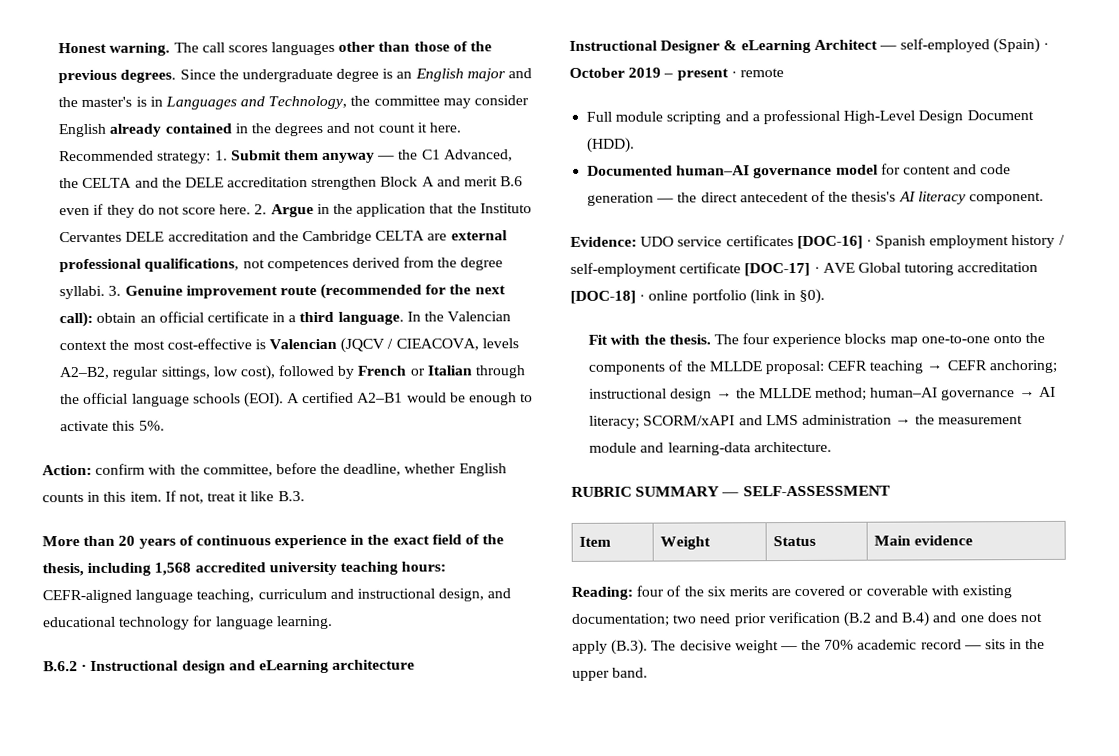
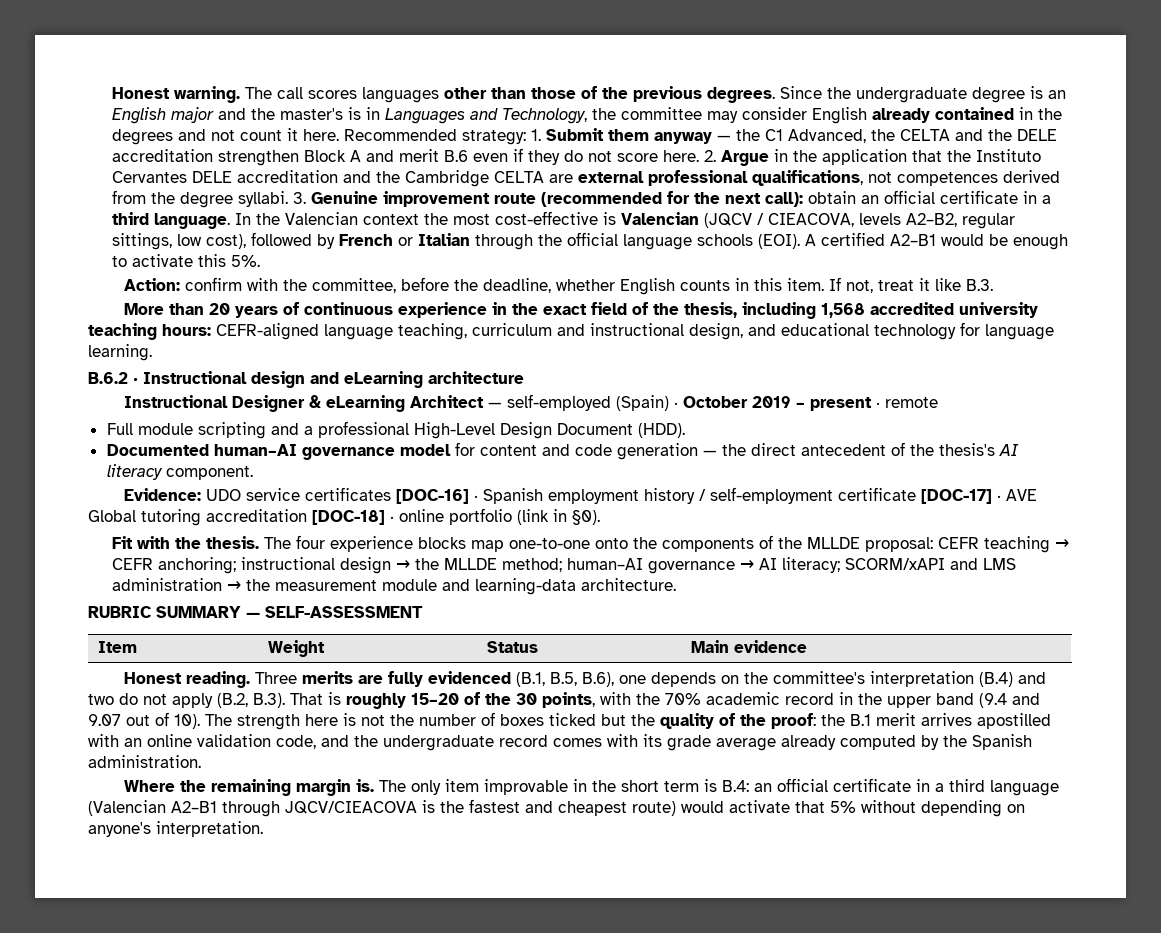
- Reading: four of the six merits are covered or coverable with existing documentation; two need prior verification (B.2 and B.4) and one does not apply (B.3). The decisive weight — the 70% academic record — sits in the upper band.
+ Honest reading. Three merits are fully evidenced (B.1, B.5, B.6), one depends on the committee's interpretation (B.4) and two do not apply (B.2, B.3). That is roughly 15–20 of the 30 points, with the 70% academic record in the upper band (9.4 and 9.07 out of 10). The strength here is not the number of boxes ticked but the quality of the proof: the B.1 merit arrives apostilled with an online validation code, and the undergraduate record comes with its grade average already computed by the Spanish administration.
+ Where the remaining margin is. The only item improvable in the short term is B.4: an official certificate in a third language (Valencian A2–B1 through JQCV/CIEACOVA is the fastest and cheapest route) would activate that 5% without depending on anyone's interpretation.

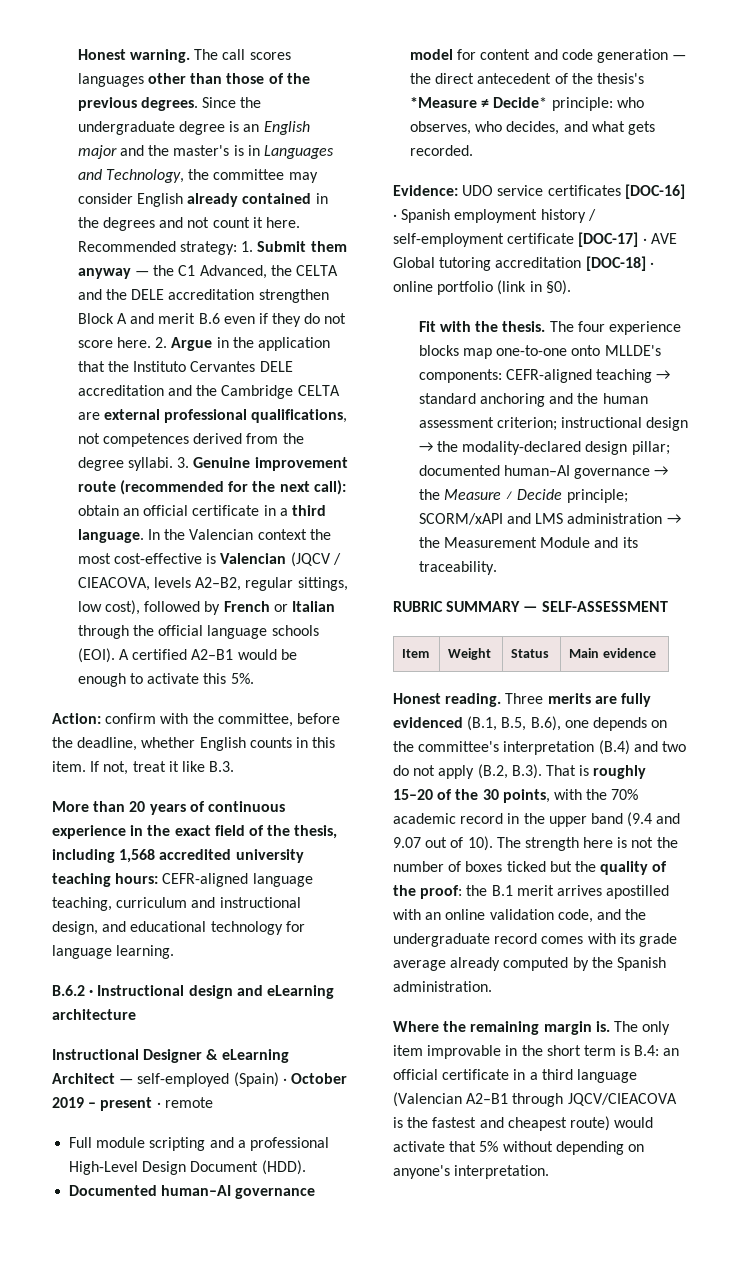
- Documented human–AI governance model for content and code generation — the direct antecedent of the thesis's AI literacy component.
+ Documented human–AI governance model for content and code generation — the direct antecedent of the thesis's *Measure ≠ Decide* principle: who observes, who decides, and what gets recorded.
- The four experience blocks map one-to-one onto the components of the MLLDE proposal: CEFR teaching → CEFR anchoring; instructional design → the MLLDE method; human–AI governance → AI literacy; SCORM/xAPI and LMS administration → the measurement module and learning-data architecture.
+ The four experience blocks map one-to-one onto MLLDE's components: CEFR-aligned teaching → standard anchoring and the human assessment criterion; instructional design → the modality-declared design pillar; documented human–AI governance → the Measure ≠ Decide principle; SCORM/xAPI and LMS administration → the Measurement Module and its traceability.

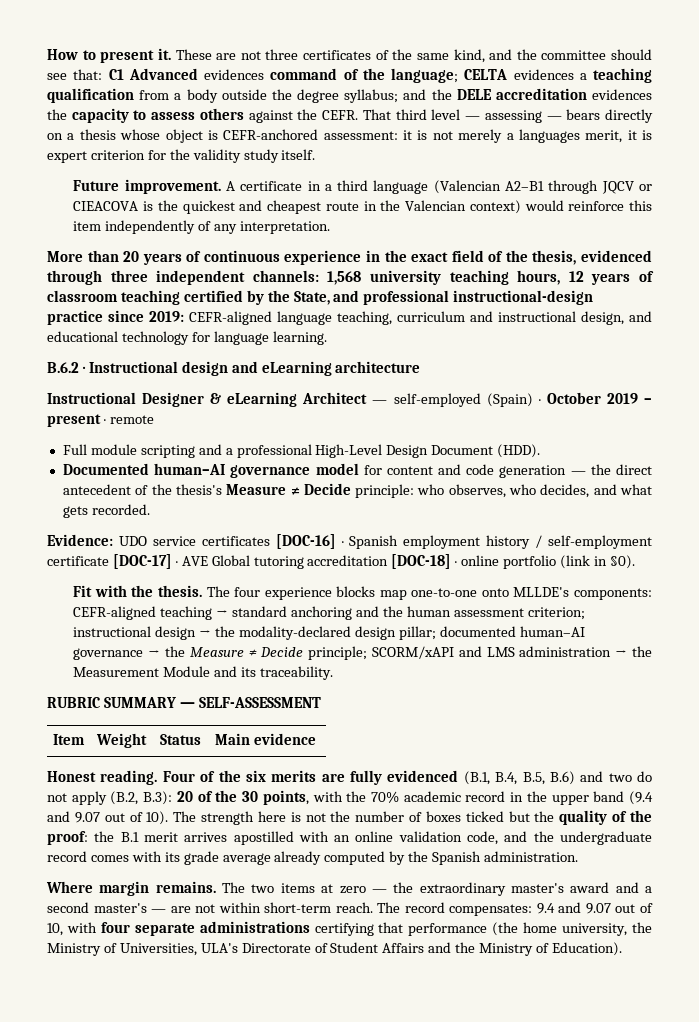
- Honest warning. The call scores languages other than those of the previous degrees. Since the undergraduate degree is an English major and the master's is in Languages and Technology, the committee may consider English already contained in the degrees and not count it here. Recommended strategy: 1. Submit them anyway — the C1 Advanced, the CELTA and the DELE accreditation strengthen Block A and merit B.6 even if they do not score here. 2. Argue in the application that the Instituto Cervantes DELE accreditation and the Cambridge CELTA are external professional qualifications, not competences derived from the degree syllabi. 3. Genuine improvement route (recommended for the next call): obtain an official certificate in a third language. In the Valencian context the most cost-effective is Valencian (JQCV / CIEACOVA, levels A2–B2, regular sittings, low cost), followed by French or Italian through the official language schools (EOI). A certified A2–B1 would be enough to activate this 5%.
- Action: confirm with the committee, before the deadline, whether English counts in this item. If not, treat it like B.3.
+ How to present it. These are not three certificates of the same kind, and the committee should see that: C1 Advanced evidences command of the language; CELTA evidences a teaching qualification from a body outside the degree syllabus; and the DELE accreditation evidences the capacity to assess others against the CEFR. That third level — assessing — bears directly on a thesis whose object is CEFR-anchored assessment: it is not merely a languages merit, it is expert criterion for the validity study itself.
+ Future improvement. A certificate in a third language (Valencian A2–B1 through JQCV or CIEACOVA is the quickest and cheapest route in the Valencian context) would reinforce this item independently of any interpretation.
- More than 20 years of continuous experience in the exact field of the thesis, including 1,568 accredited university teaching hours: CEFR-aligned language teaching, curriculum and instructional design, and educational technology for language learning.
+ More than 20 years of continuous experience in the exact field of the thesis, evidenced through three independent channels: 1,568 university teaching hours, 12 years of classroom teaching certified by the State, and professional instructional-design practice since 2019: CEFR-aligned language teaching, curriculum and instructional design, and educational technology for language learning.
- Documented human–AI governance model for content and code generation — the direct antecedent of the thesis's *Measure ≠ Decide* principle: who observes, who decides, and what gets recorded.
+ Documented human–AI governance model for content and code generation — the direct antecedent of the thesis's Measure ≠ Decide principle: who observes, who decides, and what gets recorded.
- Three merits are fully evidenced (B.1, B.5, B.6), one depends on the committee's interpretation (B.4) and two do not apply (B.2, B.3). That is roughly 15–20 of the 30 points, with the 70% academic record in the upper band (9.4 and 9.07 out of 10).
+ Four of the six merits are fully evidenced (B.1, B.4, B.5, B.6) and two do not apply (B.2, B.3): 20 of the 30 points, with the 70% academic record in the upper band (9.4 and 9.07 out of 10).
- Where the remaining margin is. The only item improvable in the short term is B.4: an official certificate in a third language (Valencian A2–B1 through JQCV/CIEACOVA is the fastest and cheapest route) would activate that 5% without depending on anyone's interpretation.
+ Where margin remains. The two items at zero — the extraordinary master's award and a second master's — are not within short-term reach. The record compensates: 9.4 and 9.07 out of 10, with four separate administrations certifying that performance (the home university, the Ministry of Universities, ULA's Directorate of Student Affairs and the Ministry of Education).

